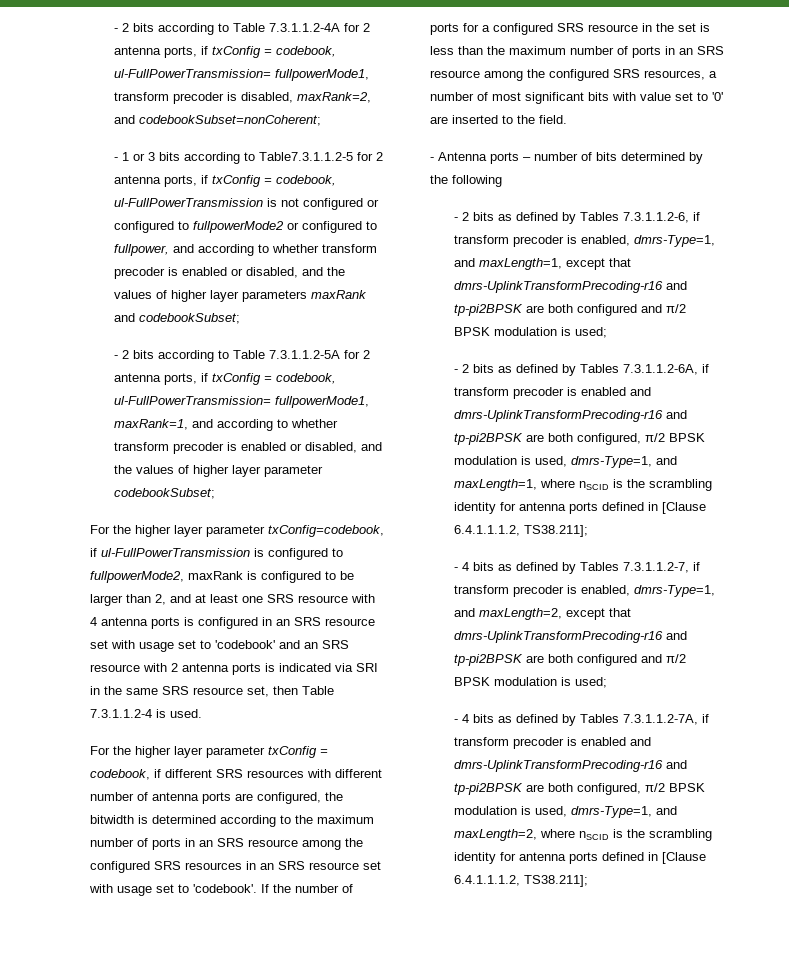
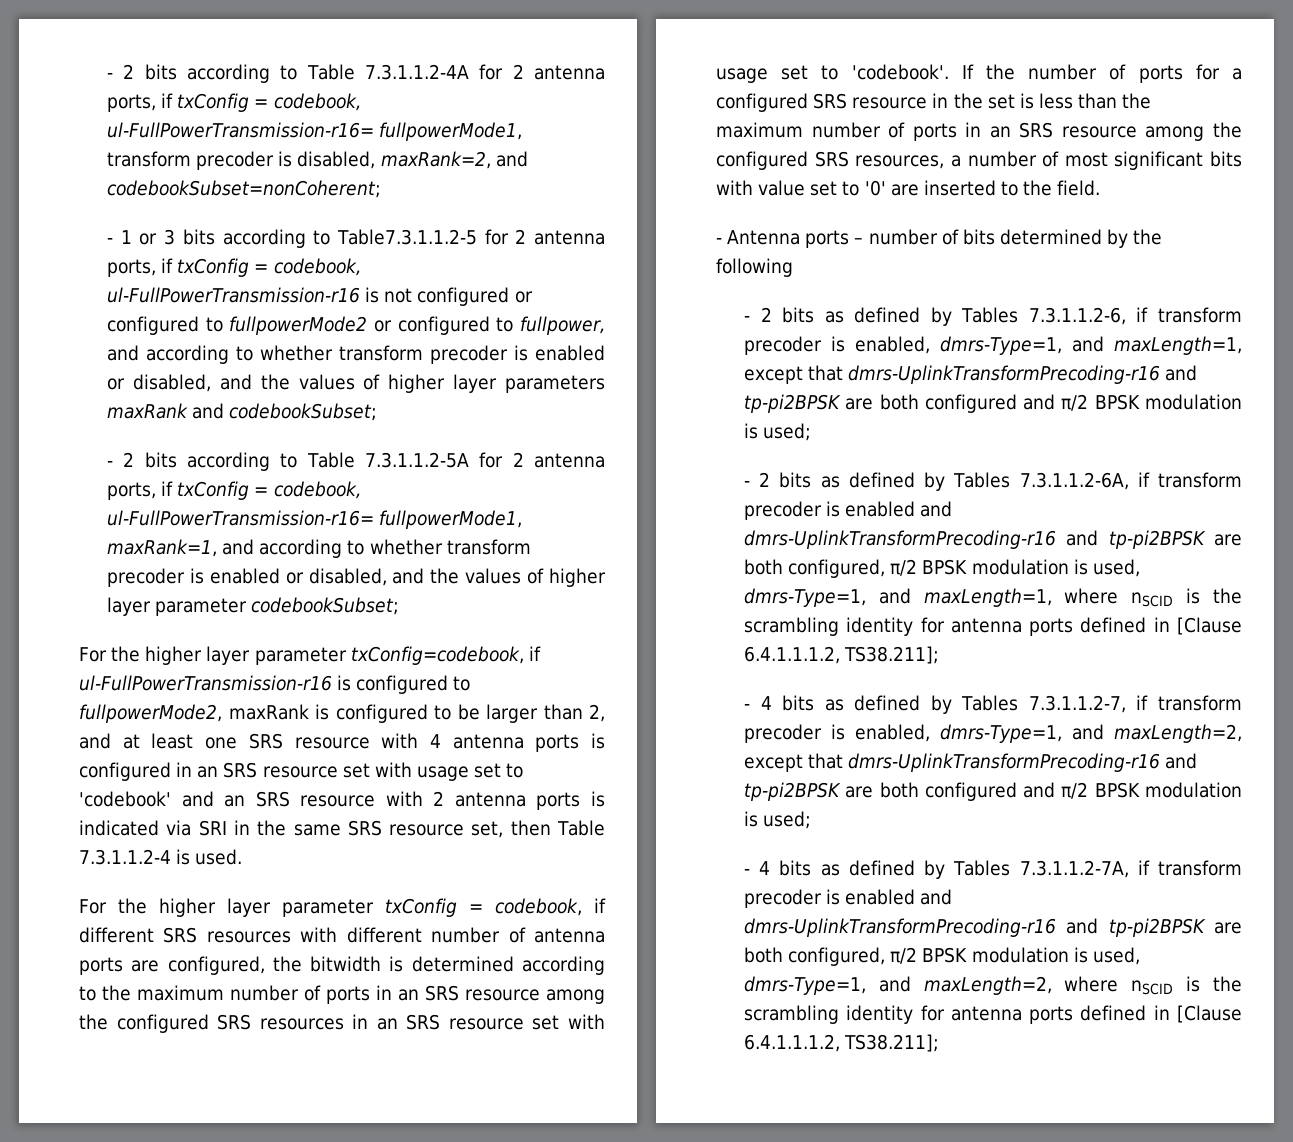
- - 2 bits according to Table 7.3.1.1.2-4A for 2 antenna ports, if txConfig = codebook, ul-FullPowerTransmission= fullpowerMode1, transform precoder is disabled, maxRank=2, and codebookSubset=nonCoherent;
+ - 2 bits according to Table 7.3.1.1.2-4A for 2 antenna ports, if txConfig = codebook, ul-FullPowerTransmission-r16= fullpowerMode1, transform precoder is disabled, maxRank=2, and codebookSubset=nonCoherent;
- - 1 or 3 bits according to Table7.3.1.1.2-5 for 2 antenna ports, if txConfig = codebook, ul-FullPowerTransmission is not configured or configured to fullpowerMode2 or configured to fullpower, and according to whether transform precoder is enabled or disabled, and the values of higher layer parameters maxRank and codebookSubset;
+ - 1 or 3 bits according to Table7.3.1.1.2-5 for 2 antenna ports, if txConfig = codebook, ul-FullPowerTransmission-r16 is not configured or configured to fullpowerMode2 or configured to fullpower, and according to whether transform precoder is enabled or disabled, and the values of higher layer parameters maxRank and codebookSubset;
- - 2 bits according to Table 7.3.1.1.2-5A for 2 antenna ports, if txConfig = codebook, ul-FullPowerTransmission= fullpowerMode1, maxRank=1, and according to whether transform precoder is enabled or disabled, and the values of higher layer parameter codebookSubset;
+ - 2 bits according to Table 7.3.1.1.2-5A for 2 antenna ports, if txConfig = codebook, ul-FullPowerTransmission-r16= fullpowerMode1, maxRank=1, and according to whether transform precoder is enabled or disabled, and the values of higher layer parameter codebookSubset;
- For the higher layer parameter txConfig=codebook, if ul-FullPowerTransmission is configured to fullpowerMode2, maxRank is configured to be larger than 2, and at least one SRS resource with 4 antenna ports is configured in an SRS resource set with usage set to 'codebook' and an SRS resource with 2 antenna ports is indicated via SRI in the same SRS resource set, then Table 7.3.1.1.2-4 is used.
+ For the higher layer parameter txConfig=codebook, if ul-FullPowerTransmission-r16 is configured to fullpowerMode2, maxRank is configured to be larger than 2, and at least one SRS resource with 4 antenna ports is configured in an SRS resource set with usage set to 'codebook' and an SRS resource with 2 antenna ports is indicated via SRI in the same SRS resource set, then Table 7.3.1.1.2-4 is used.

